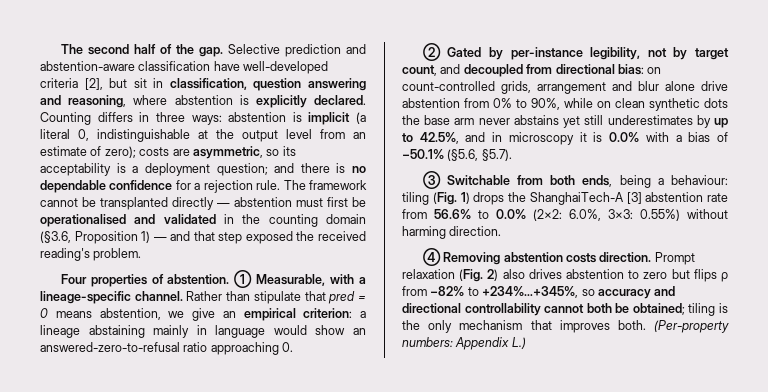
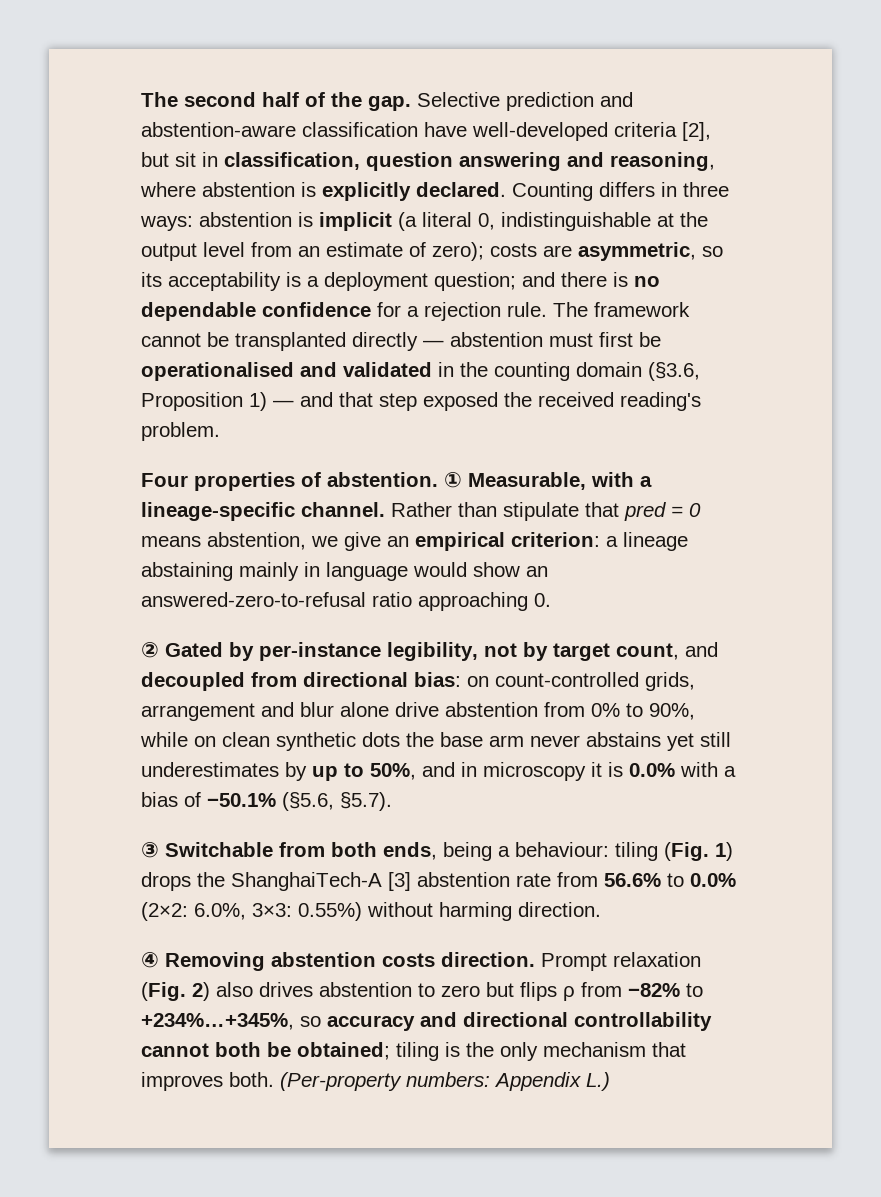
- ② Gated by per-instance legibility, not by target count, and decoupled from directional bias: on count-controlled grids, arrangement and blur alone drive abstention from 0% to 90%, while on clean synthetic dots the base arm never abstains yet still underestimates by up to 42.5%, and in microscopy it is 0.0% with a bias of −50.1% (§5.6, §5.7).
+ ② Gated by per-instance legibility, not by target count, and decoupled from directional bias: on count-controlled grids, arrangement and blur alone drive abstention from 0% to 90%, while on clean synthetic dots the base arm never abstains yet still underestimates by up to 50%, and in microscopy it is 0.0% with a bias of −50.1% (§5.6, §5.7).

